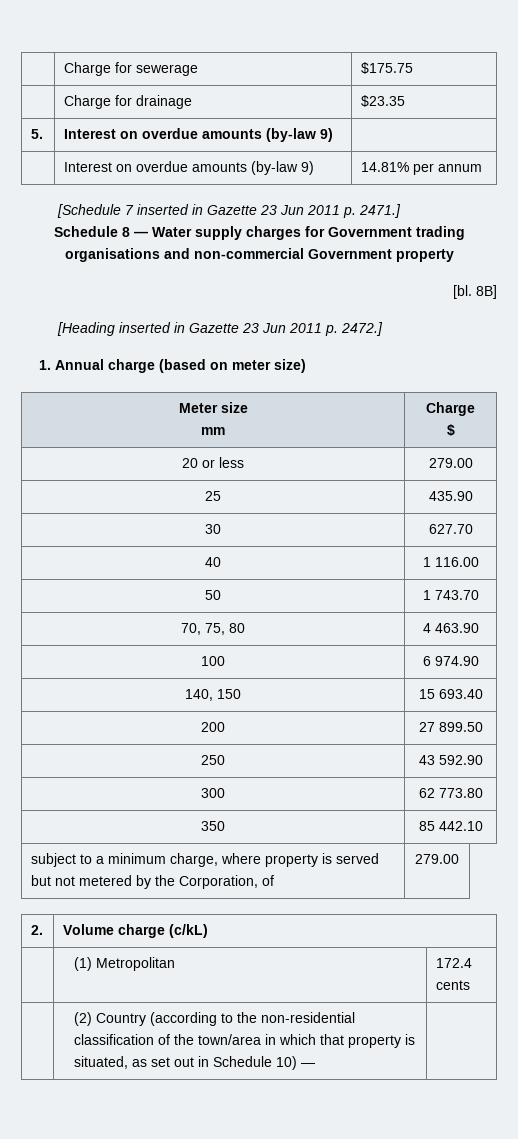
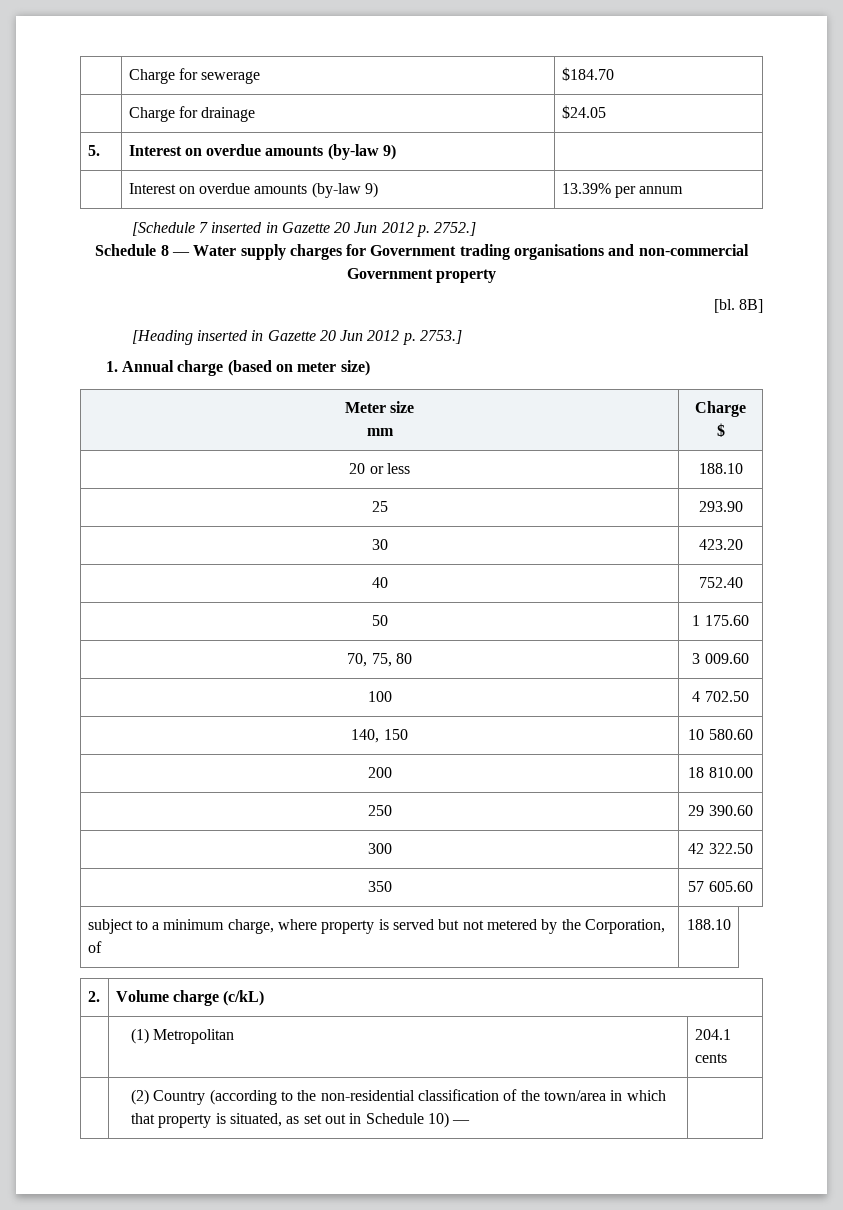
- | Charge for sewerage | $175.75
+ | Charge for sewerage | $184.70
- | Charge for drainage | $23.35
+ | Charge for drainage | $24.05
- | Interest on overdue amounts (by-law 9) | 14.81% per annum
+ | Interest on overdue amounts (by-law 9) | 13.39% per annum
- [Schedule 7 inserted in Gazette 23 Jun 2011 p. 2471.]
+ [Schedule 7 inserted in Gazette 20 Jun 2012 p. 2752.]
- [Heading inserted in Gazette 23 Jun 2011 p. 2472.]
+ [Heading inserted in Gazette 20 Jun 2012 p. 2753.]
- 20 or less | 279.00
+ 20 or less | 188.10
- 25 | 435.90
+ 25 | 293.90
- 30 | 627.70
+ 30 | 423.20
- 40 | 1 116.00
+ 40 | 752.40
- 50 | 1 743.70
+ 50 | 1 175.60
- 70, 75, 80 | 4 463.90
+ 70, 75, 80 | 3 009.60
- 100 | 6 974.90
+ 100 | 4 702.50
- 140, 150 | 15 693.40
+ 140, 150 | 10 580.60
- 200 | 27 899.50
+ 200 | 18 810.00
- 250 | 43 592.90
+ 250 | 29 390.60
- 300 | 62 773.80
+ 300 | 42 322.50
- 350 | 85 442.10
+ 350 | 57 605.60
- subject to a minimum charge, where property is served but not metered by the Corporation, of | 279.00
+ subject to a minimum charge, where property is served but not metered by the Corporation, of | 188.10
- | (1) Metropolitan | 172.4 cents
+ | (1) Metropolitan | 204.1 cents

